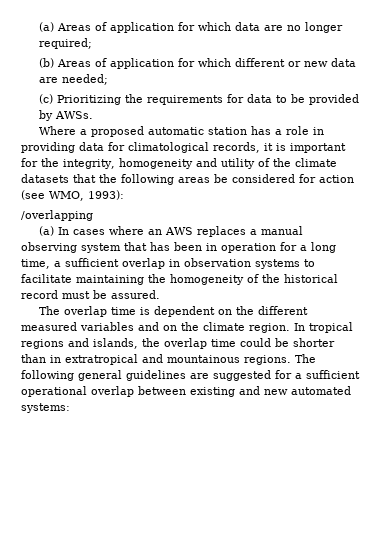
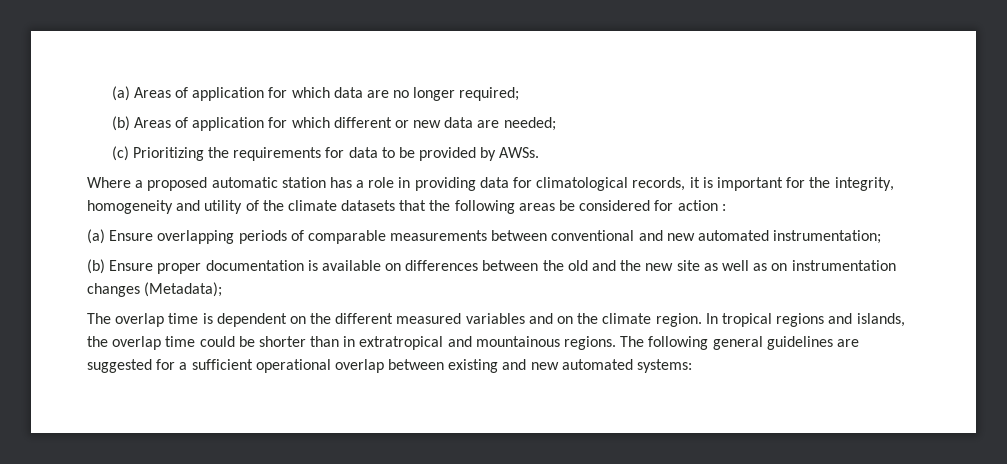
- Where a proposed automatic station has a role in providing data for climatological records, it is important for the integrity, homogeneity and utility of the climate datasets that the following areas be considered for action (see WMO, 1993):
- /overlapping
- (a) In cases where an AWS replaces a manual observing system that has been in operation for a long time, a sufficient overlap in observation systems to facilitate maintaining the homogeneity of the historical record must be assured.
+ Where a proposed automatic station has a role in providing data for climatological records, it is important for the integrity, homogeneity and utility of the climate datasets that the following areas be considered for action :
+ (a) Ensure overlapping periods of comparable measurements between conventional and new automated instrumentation;
+ (b) Ensure proper documentation is available on differences between the old and the new site as well as on instrumentation changes (Metadata);

